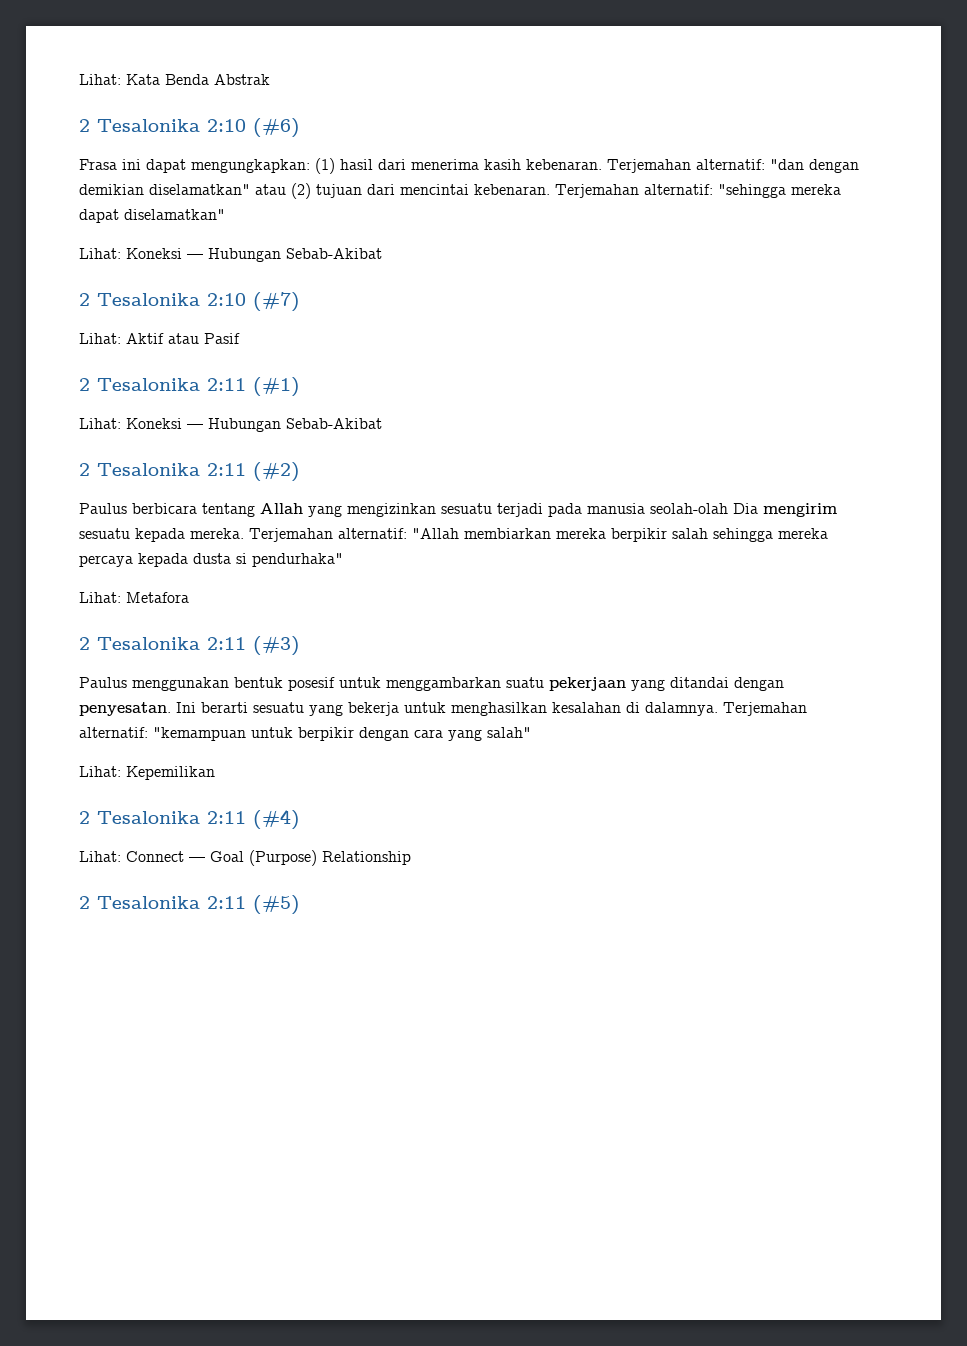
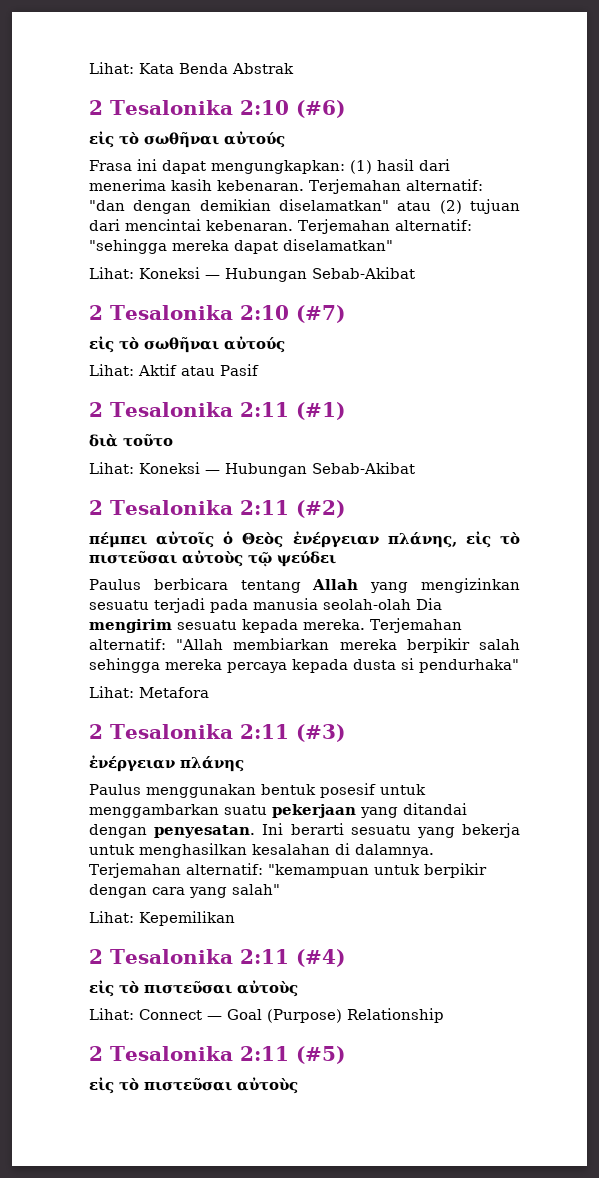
  2 Tesalonika 2:10 (#6)
+ εἰς τὸ σωθῆναι αὐτούς
  2 Tesalonika 2:10 (#7)
+ εἰς τὸ σωθῆναι αὐτούς
+ διὰ τοῦτο
+ πέμπει αὐτοῖς ὁ Θεὸς ἐνέργειαν πλάνης, εἰς τὸ πιστεῦσαι αὐτοὺς τῷ ψεύδει
+ ἐνέργειαν πλάνης
  2 Tesalonika 2:11 (#4)
+ εἰς τὸ πιστεῦσαι αὐτοὺς
  2 Tesalonika 2:11 (#5)
+ εἰς τὸ πιστεῦσαι αὐτοὺς

